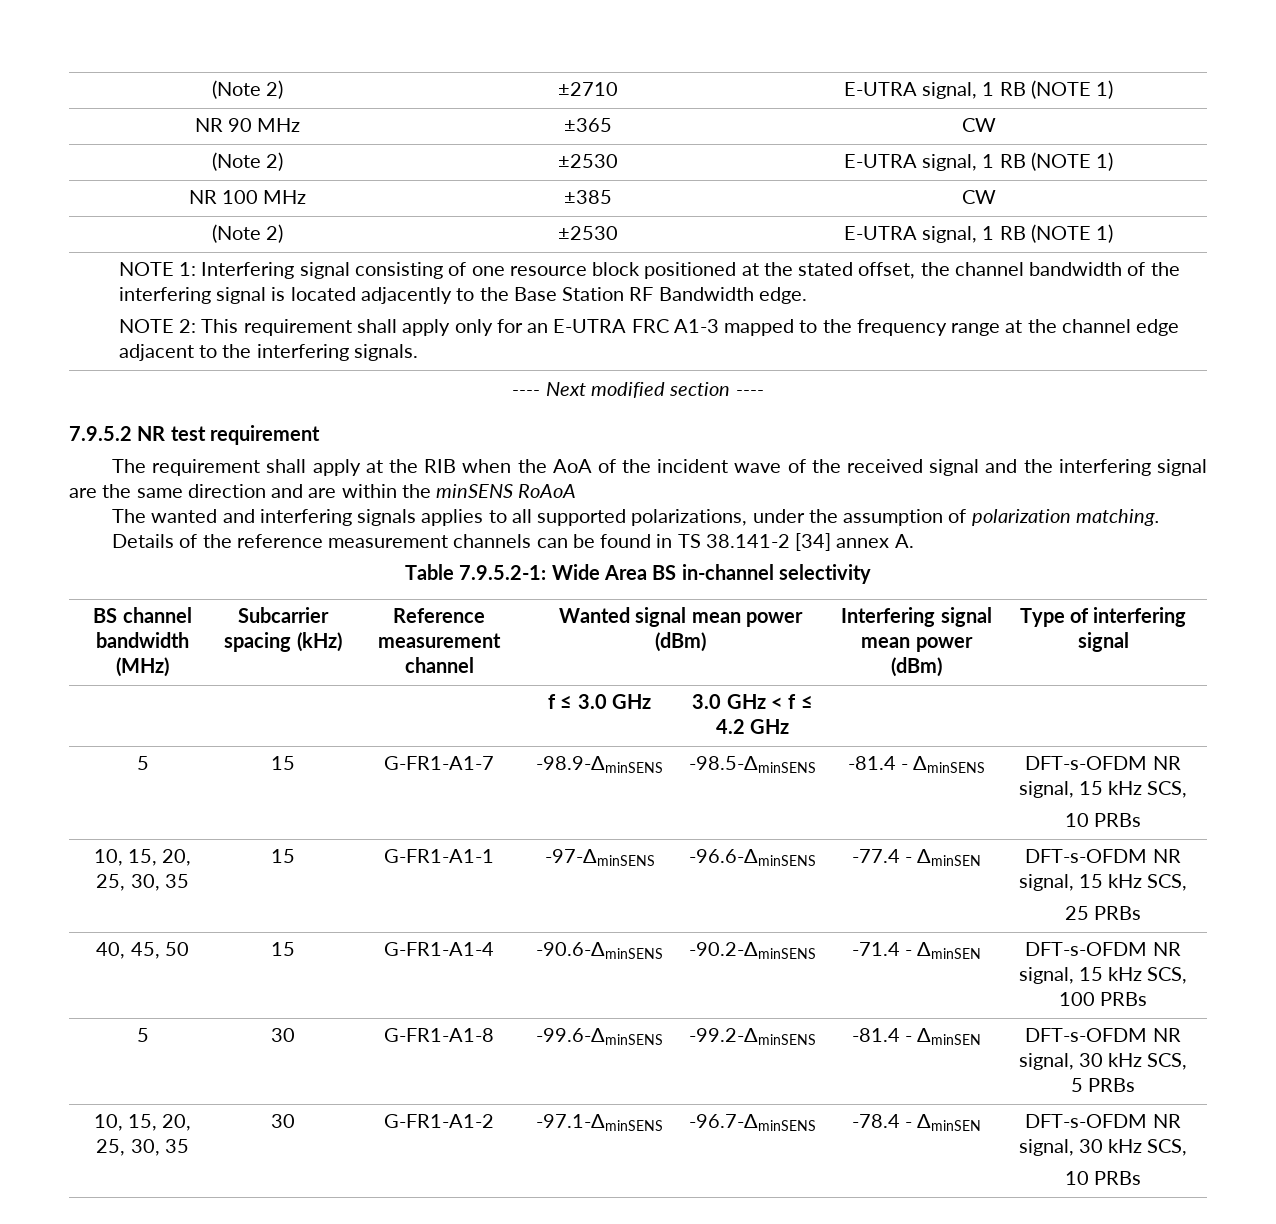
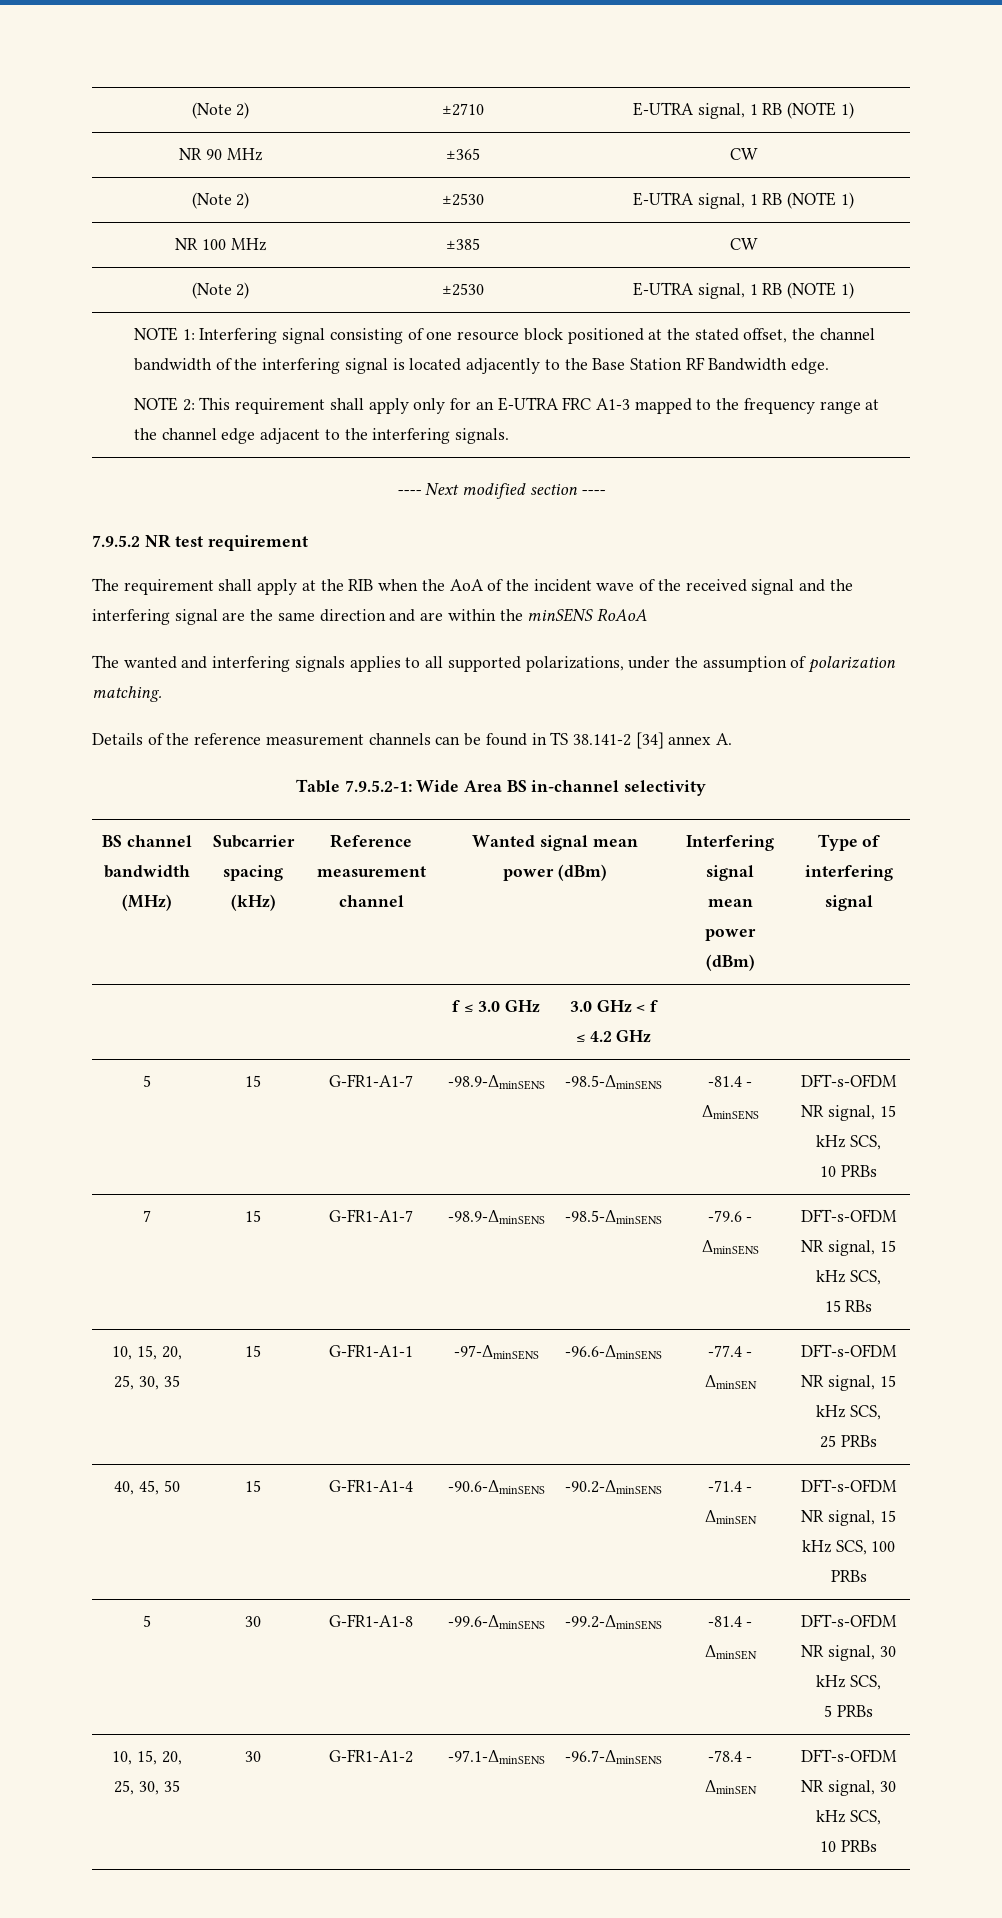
+ 7 | 15 | G-FR1-A1-7 | -98.9-ΔminSENS | -98.5-ΔminSENS | -79.6 - ΔminSENS | DFT-s-OFDM NR signal, 15 kHz SCS,
+ 15 RBs

